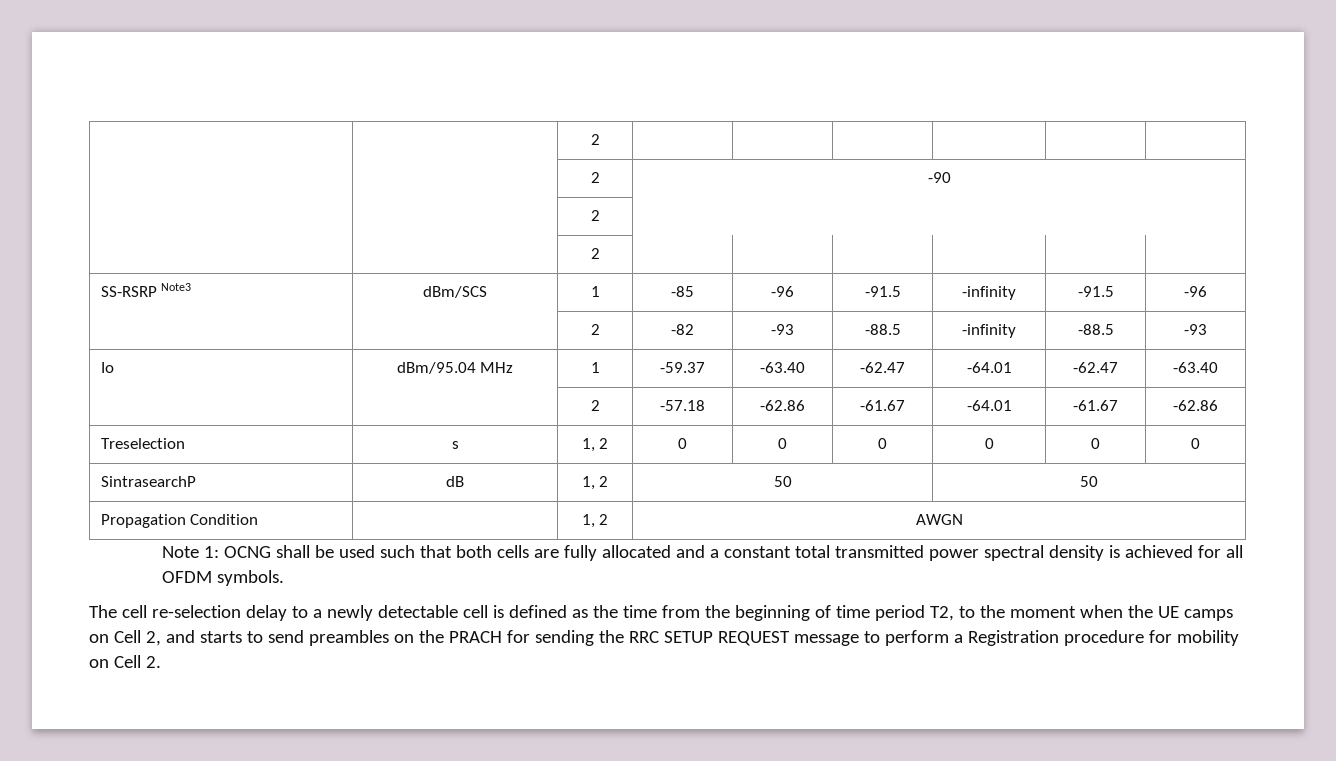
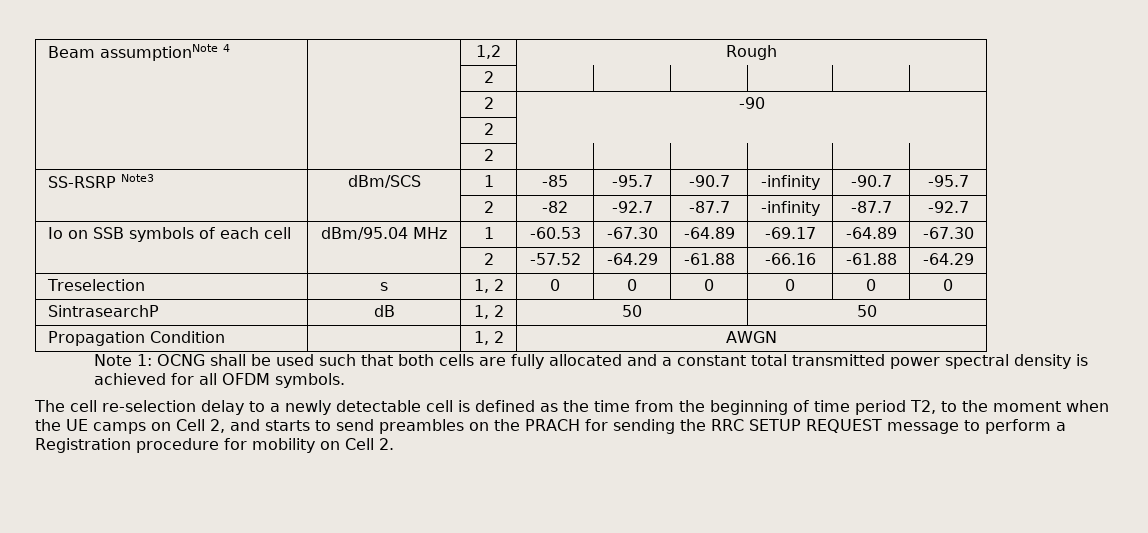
+ Beam assumptionNote 4 | | 1,2 | Rough
- SS-RSRP Note3 | dBm/SCS | 1 | -85 | -96 | -91.5 | -infinity | -91.5 | -96
+ SS-RSRP Note3 | dBm/SCS | 1 | -85 | -95.7 | -90.7 | -infinity | -90.7 | -95.7
- | | 2 | -82 | -93 | -88.5 | -infinity | -88.5 | -93
+ | | 2 | -82 | -92.7 | -87.7 | -infinity | -87.7 | -92.7
- Io | dBm/95.04 MHz | 1 | -59.37 | -63.40 | -62.47 | -64.01 | -62.47 | -63.40
- | | 2 | -57.18 | -62.86 | -61.67 | -64.01 | -61.67 | -62.86
+ Io on SSB symbols of each cell | dBm/95.04 MHz | 1 | -60.53 | -67.30 | -64.89 | -69.17 | -64.89 | -67.30
+ | | 2 | -57.52 | -64.29 | -61.88 | -66.16 | -61.88 | -64.29

